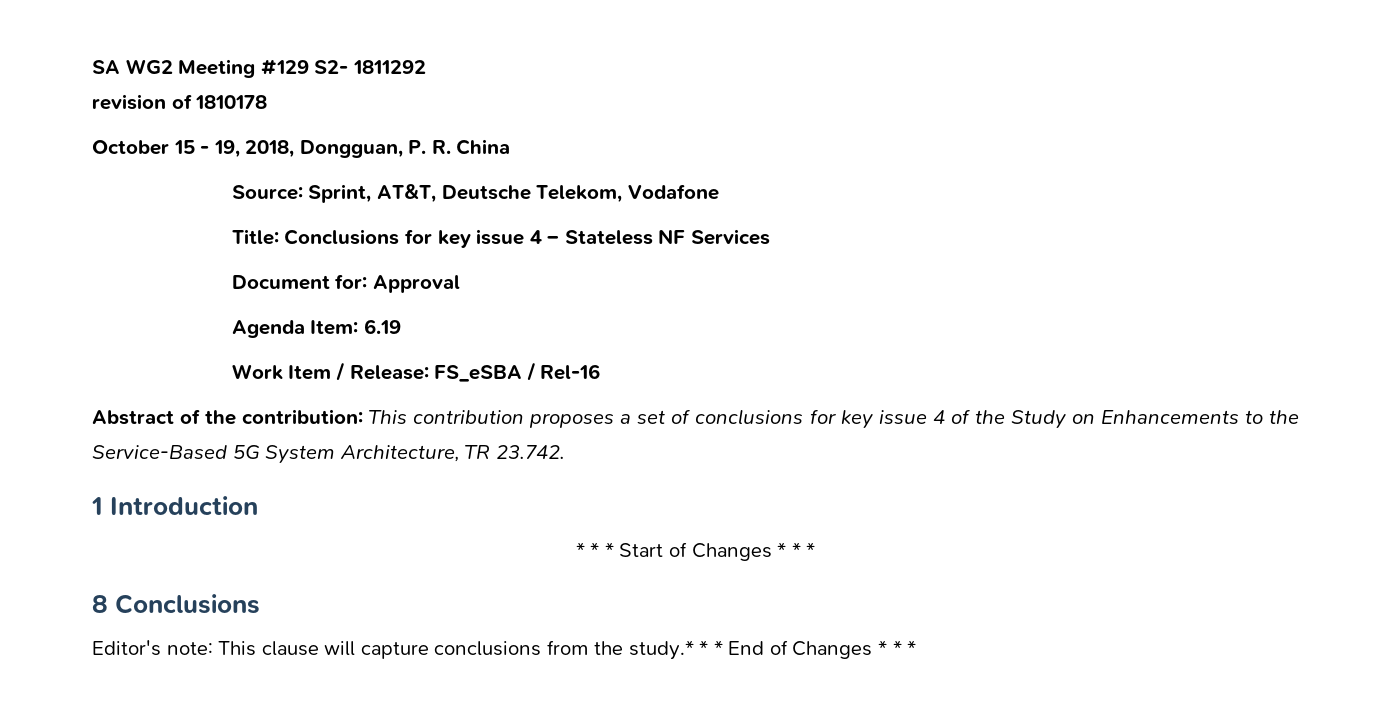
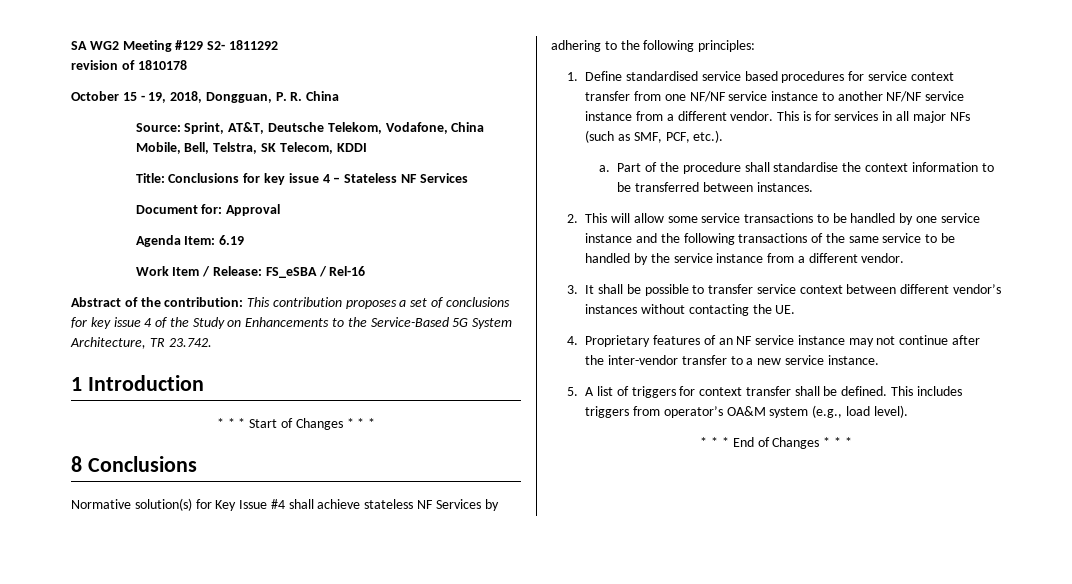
- Source: Sprint, AT&T, Deutsche Telekom, Vodafone
+ Source: Sprint, AT&T, Deutsche Telekom, Vodafone, China Mobile, Bell, Telstra, SK Telecom, KDDI
- Editor's note: This clause will capture conclusions from the study.* * * End of Changes * * *
+ Normative solution(s) for Key Issue #4 shall achieve stateless NF Services by adhering to the following principles:
+ 1. Define standardised service based procedures for service context transfer from one NF/NF service instance to another NF/NF service instance from a different vendor. This is for services in all major NFs (such as SMF, PCF, etc.).
+ a. Part of the procedure shall standardise the context information to be transferred between instances.
+ 2. This will allow some service transactions to be handled by one service instance and the following transactions of the same service to be handled by the service instance from a different vendor.
+ 3. It shall be possible to transfer service context between different vendor’s instances without contacting the UE.
+ 4. Proprietary features of an NF service instance may not continue after the inter-vendor transfer to a new service instance.
+ 5. A list of triggers for context transfer shall be defined. This includes triggers from operator’s OA&M system (e.g., load level).
+ * * * End of Changes * * *

